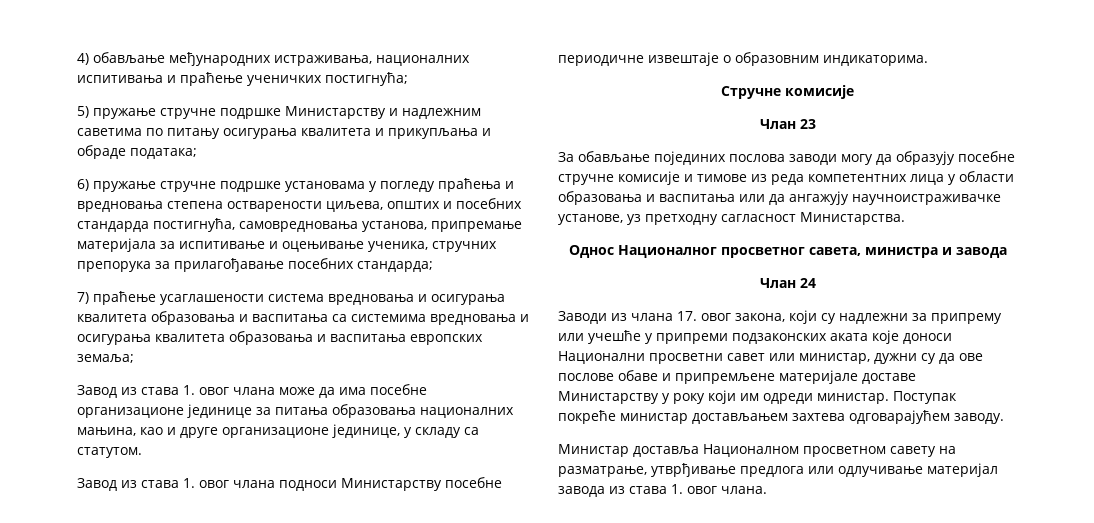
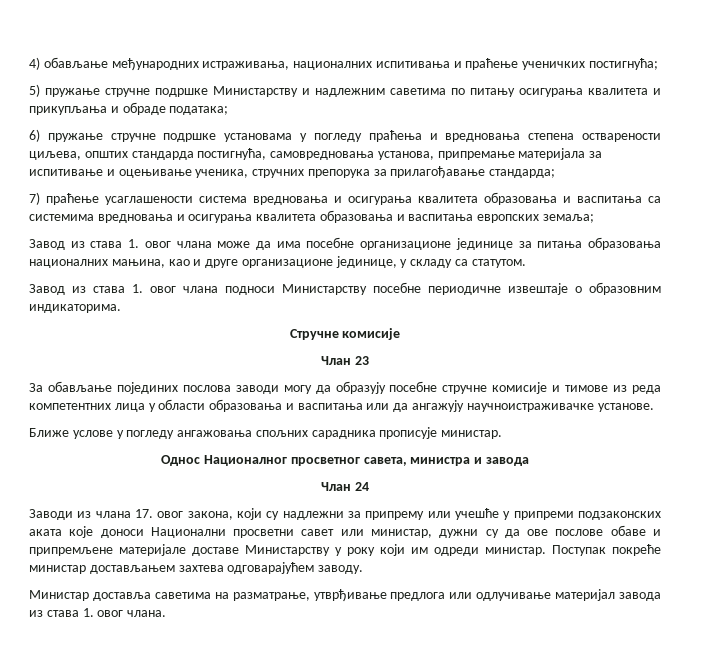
- 6) пружање стручне подршке установама у погледу праћења и вредновања степена остварености циљева, општих и посебних стандарда постигнућа, самовредновања установа, припремање материјала за испитивање и оцењивање ученика, стручних препорука за прилагођавање посебних стандарда;
+ 6) пружање стручне подршке установама у погледу праћења и вредновања степена остварености циљева, општих стандарда постигнућа, самовредновања установа, припремање материјала за испитивање и оцењивање ученика, стручних препорука за прилагођавање стандарда;
- За обављање појединих послова заводи могу да образују посебне стручне комисије и тимове из реда компетентних лица у области образовања и васпитања или да ангажују научноистраживачке установе, уз претходну сагласност Министарства.
+ За обављање појединих послова заводи могу да образују посебне стручне комисије и тимове из реда компетентних лица у области образовања и васпитања или да ангажују научноистраживачке установе.
+ Ближе услове у погледу ангажовања спољних сарадника прописује министар.
- Министар доставља Националном просветном савету на разматрање, утврђивање предлога или одлучивање материјал завода из става 1. овог члана.
+ Министар доставља саветима на разматрање, утврђивање предлога или одлучивање материјал завода из става 1. овог члана.

